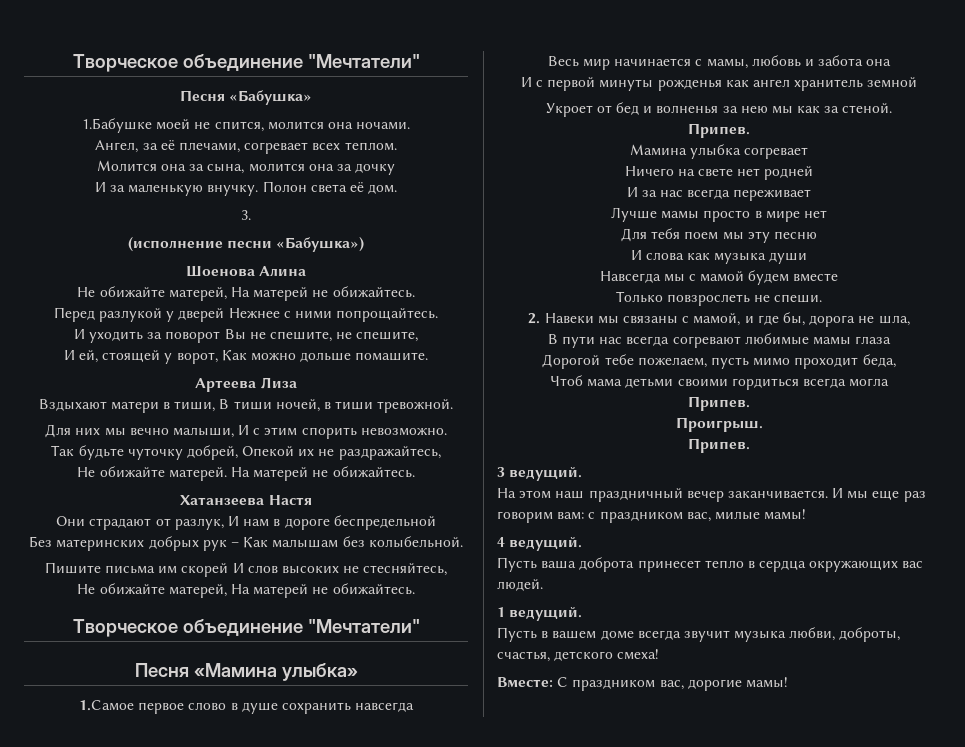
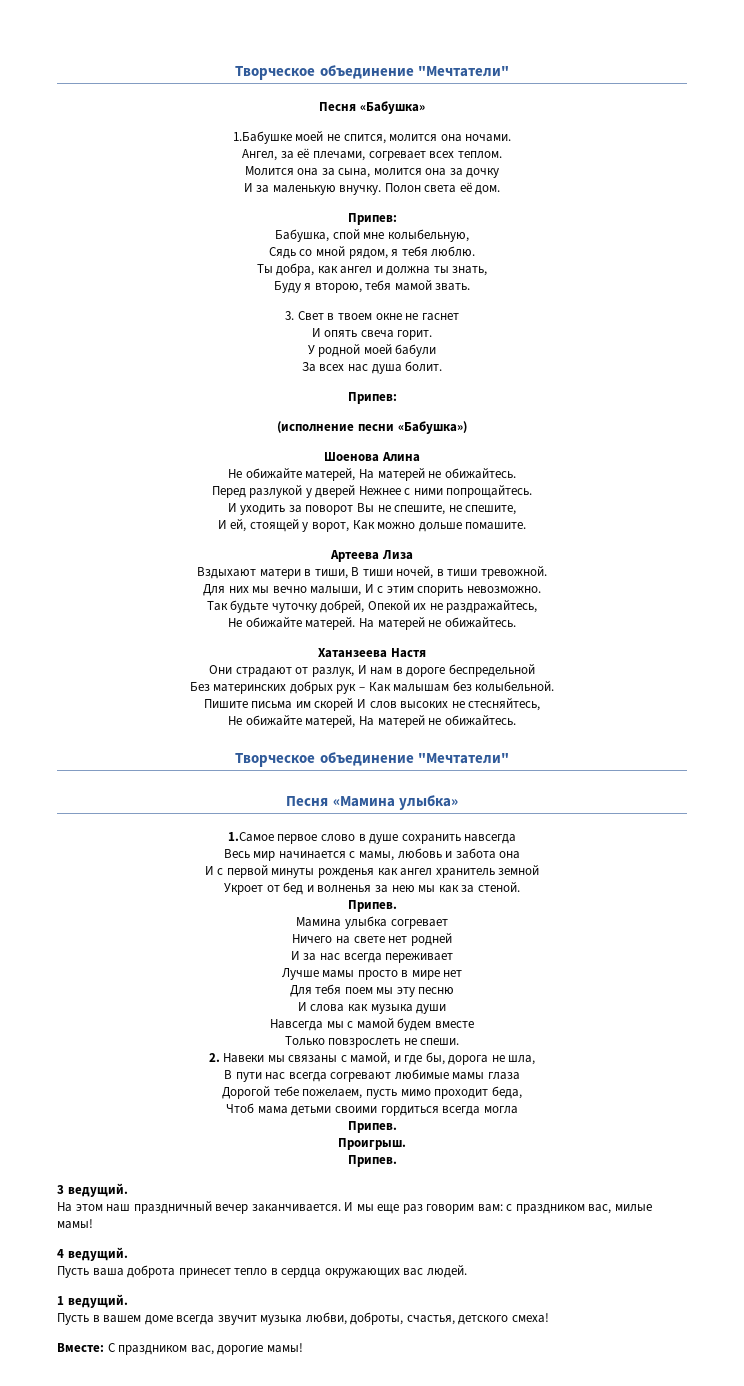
  Полон света её дом.
- 3.
+ Припев:
+ Бабушка, спой мне колыбельную,
+ Сядь со мной рядом, я тебя люблю.
+ Ты добра, как ангел и должна ты знать,
+ Буду я второю, тебя мамой звать.
+ 3. Свет в твоем окне не гаснет
+ И опять свеча горит.
+ У родной моей бабули
+ За всех нас душа болит.
+ Припев:

